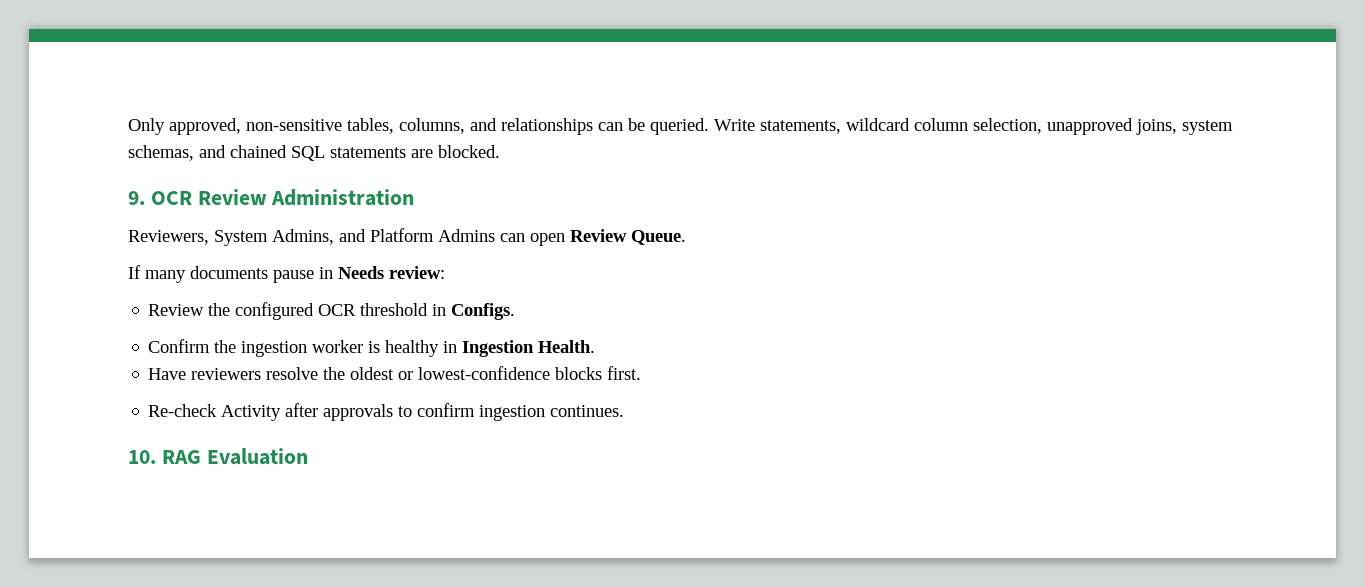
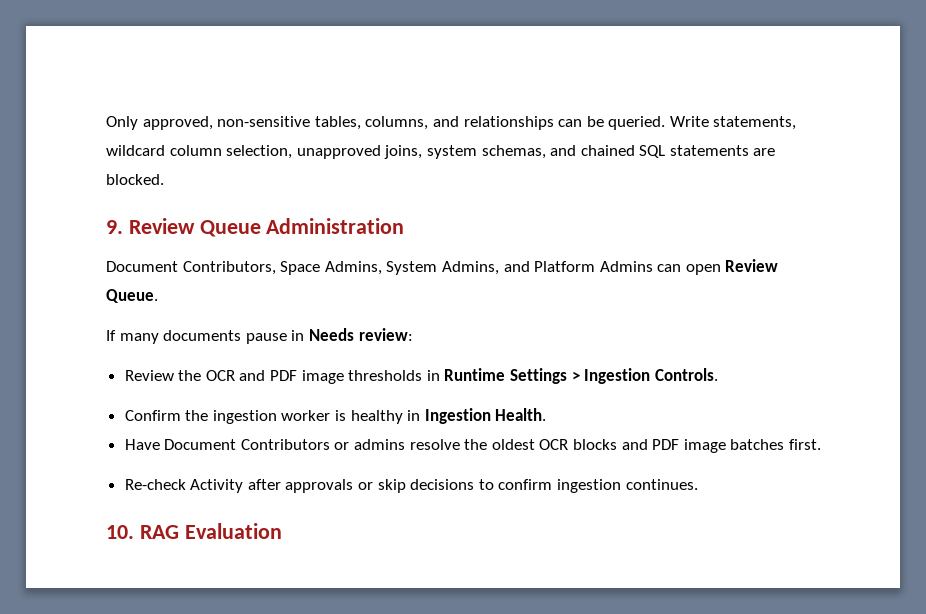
- 9. OCR Review Administration
+ 9. Review Queue Administration
- Reviewers, System Admins, and Platform Admins can open Review Queue.
+ Document Contributors, Space Admins, System Admins, and Platform Admins can open Review Queue.
- Review the configured OCR threshold in Configs.
+ Review the OCR and PDF image thresholds in Runtime Settings > Ingestion Controls.
- Have reviewers resolve the oldest or lowest-confidence blocks first.
+ Have Document Contributors or admins resolve the oldest OCR blocks and PDF image batches first.
- Re-check Activity after approvals to confirm ingestion continues.
+ Re-check Activity after approvals or skip decisions to confirm ingestion continues.

